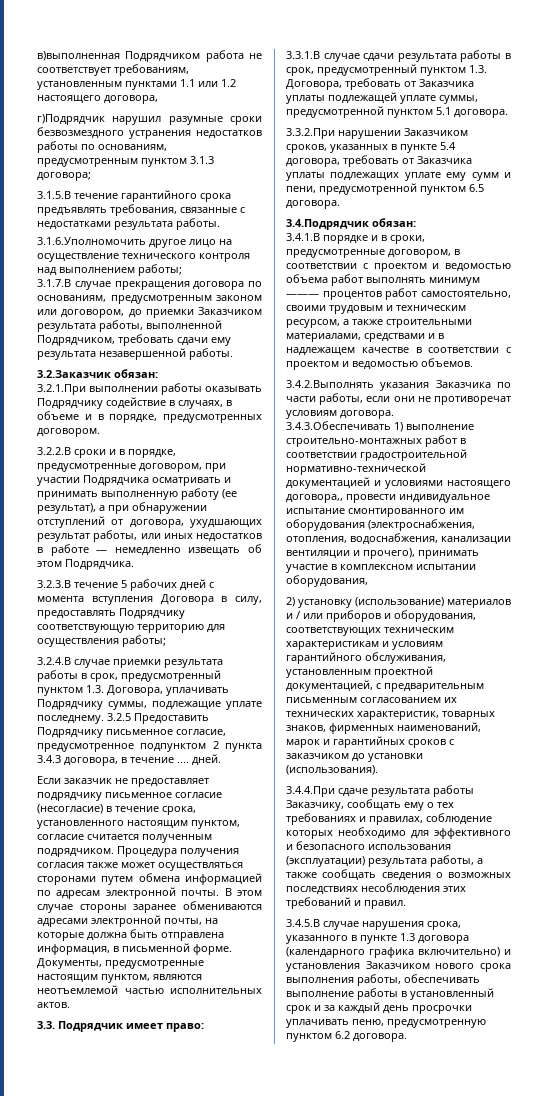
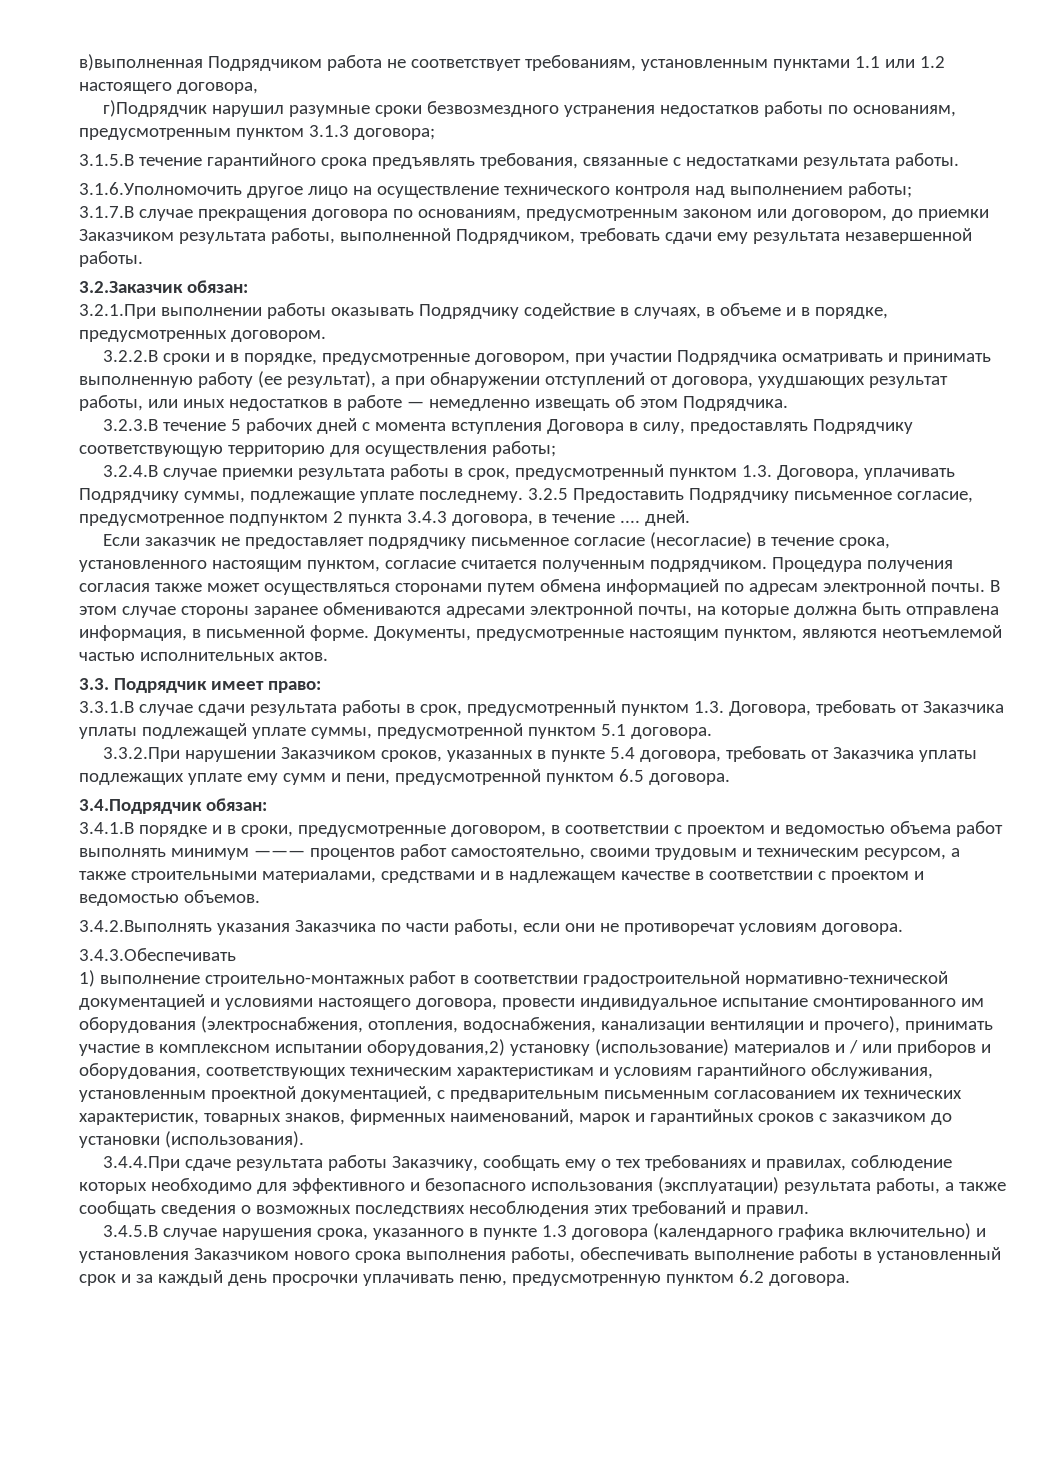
- 3.4.3.Обеспечивать 1) выполнение строительно-монтажных работ в соответствии градостроительной нормативно-технической документацией и условиями настоящего договора,, провести индивидуальнoe испытание смонтированного им оборудования (электроснабжения, отопления, водоснабжения, канализации вентиляции и прочего), принимать участие в комплексном испытании оборудования,
- 2) установку (использование) материалов и / или приборов и оборудования, соответствующих техническим характеристикам и условиям гарантийного обслуживания, установленным проектной документацией, с предварительным письменным согласованием их технических характеристик, товарных знаков, фирменных наименований, марок и гарантийных сроков с заказчиком до установки (использования).
+ 3.4.3.Обеспечивать
+ 1) выполнение строительно-монтажных работ в соответствии градостроительной нормативно-технической документацией и условиями настоящего договора, провести индивидуальнoe испытание смонтированного им оборудования (электроснабжения, отопления, водоснабжения, канализации вентиляции и прочего), принимать участие в комплексном испытании оборудования,2) установку (использование) материалов и / или приборов и оборудования, соответствующих техническим характеристикам и условиям гарантийного обслуживания, установленным проектной документацией, с предварительным письменным согласованием их технических характеристик, товарных знаков, фирменных наименований, марок и гарантийных сроков с заказчиком до установки (использования).

